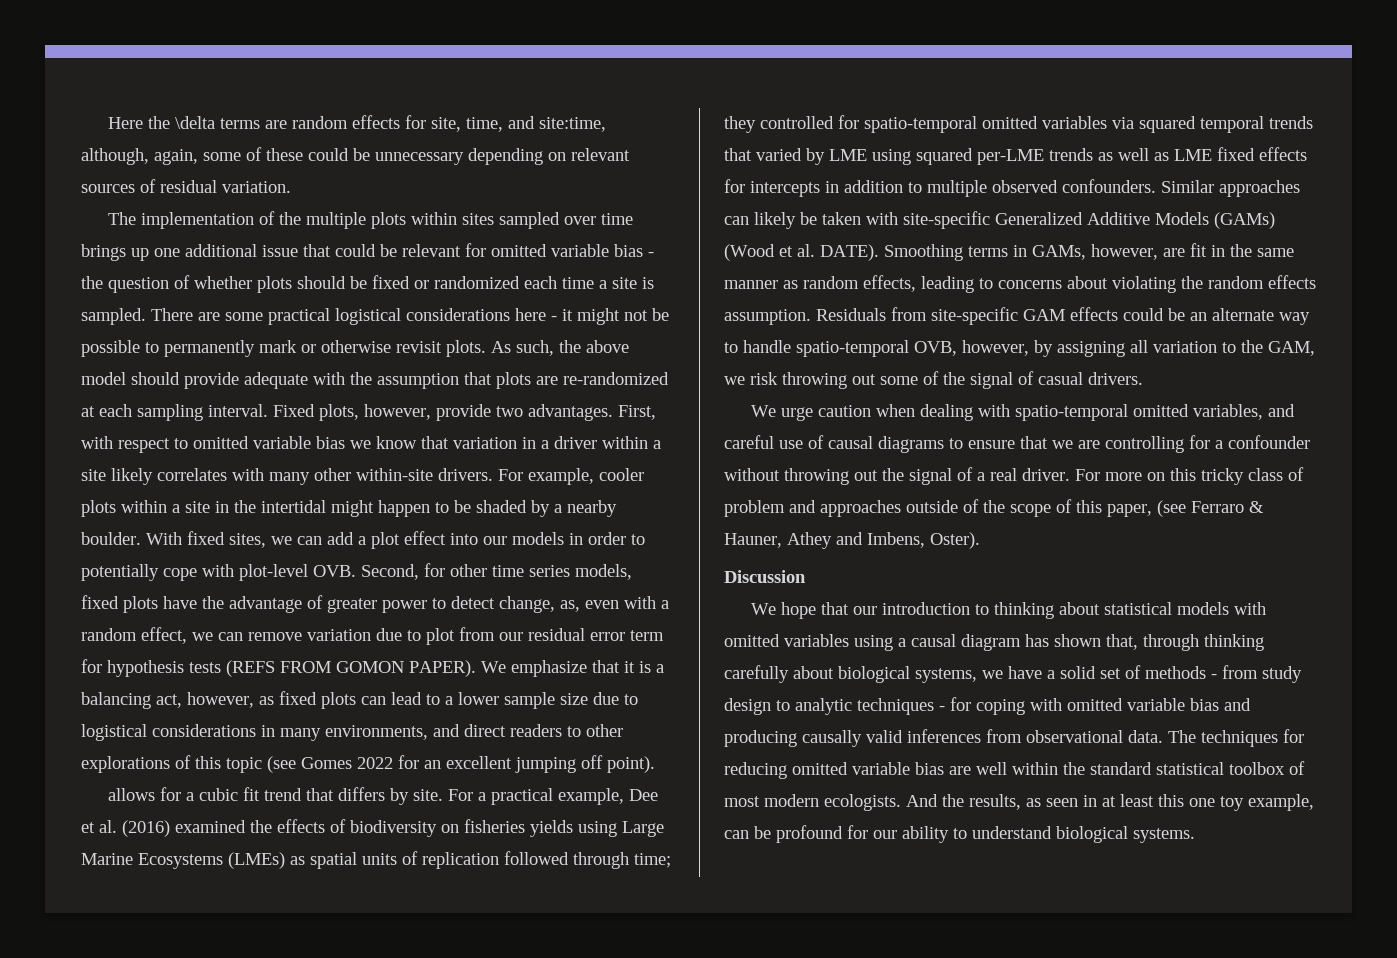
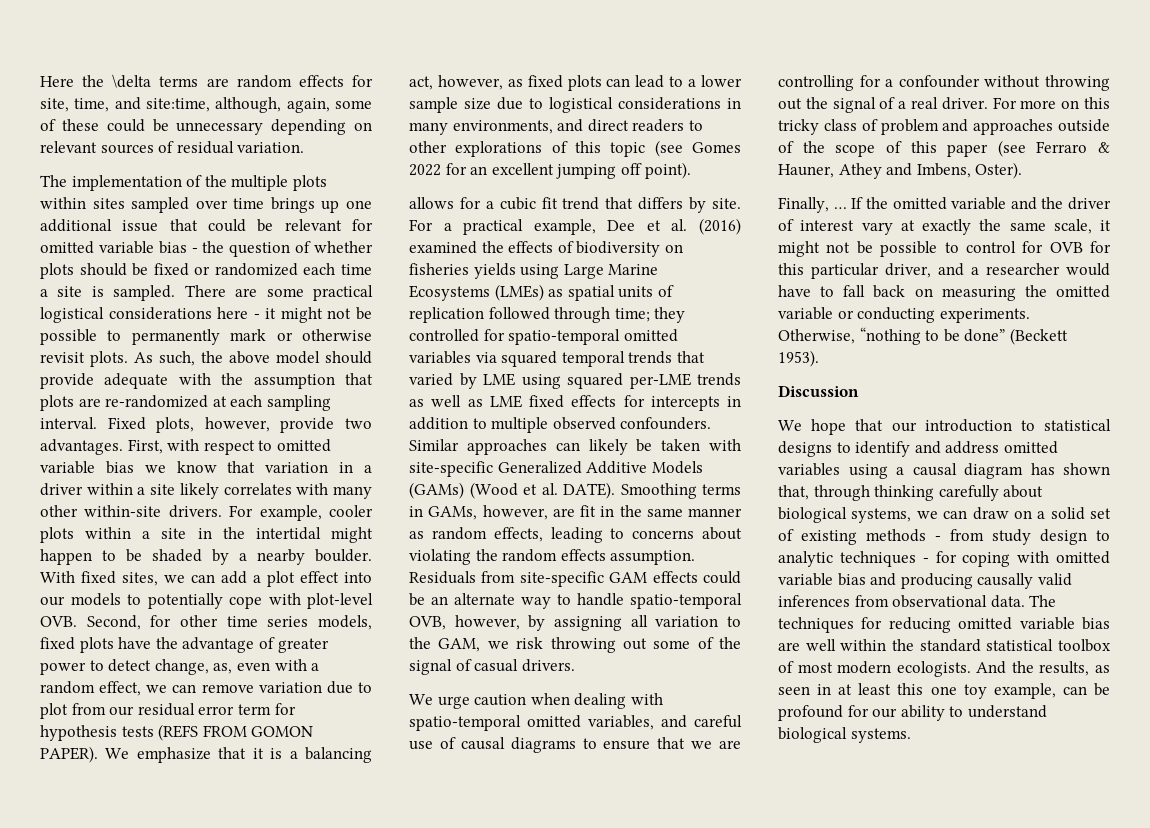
- With fixed sites, we can add a plot effect into our models in order to potentially cope with plot-level OVB. Second, for other time series models, fixed plots have the advantage of greater power to detect change, as, even with a random effect, we can remove variation due to plot from our residual error term for hypothesis tests (REFS FROM GOMON PAPER).
+ With fixed sites, we can add a plot effect into our models to potentially cope with plot-level OVB. Second, for other time series models, fixed plots have the advantage of greater power to detect change, as, even with a random effect, we can remove variation due to plot from our residual error term for hypothesis tests (REFS FROM GOMON PAPER).
- For more on this tricky class of problem and approaches outside of the scope of this paper, (see Ferraro & Hauner, Athey and Imbens, Oster).
+ For more on this tricky class of problem and approaches outside of the scope of this paper (see Ferraro & Hauner, Athey and Imbens, Oster).
+ Finally, … If the omitted variable and the driver of interest vary at exactly the same scale, it might not be possible to control for OVB for this particular driver, and a researcher would have to fall back on measuring the omitted variable or conducting experiments. Otherwise, “nothing to be done” (Beckett 1953).
- We hope that our introduction to thinking about statistical models with omitted variables using a causal diagram has shown that, through thinking carefully about biological systems, we have a solid set of methods - from study design to analytic techniques - for coping with omitted variable bias and producing causally valid inferences from observational data.
+ We hope that our introduction to statistical designs to identify and address omitted variables using a causal diagram has shown that, through thinking carefully about biological systems, we can draw on a solid set of existing methods - from study design to analytic techniques - for coping with omitted variable bias and producing causally valid inferences from observational data.

